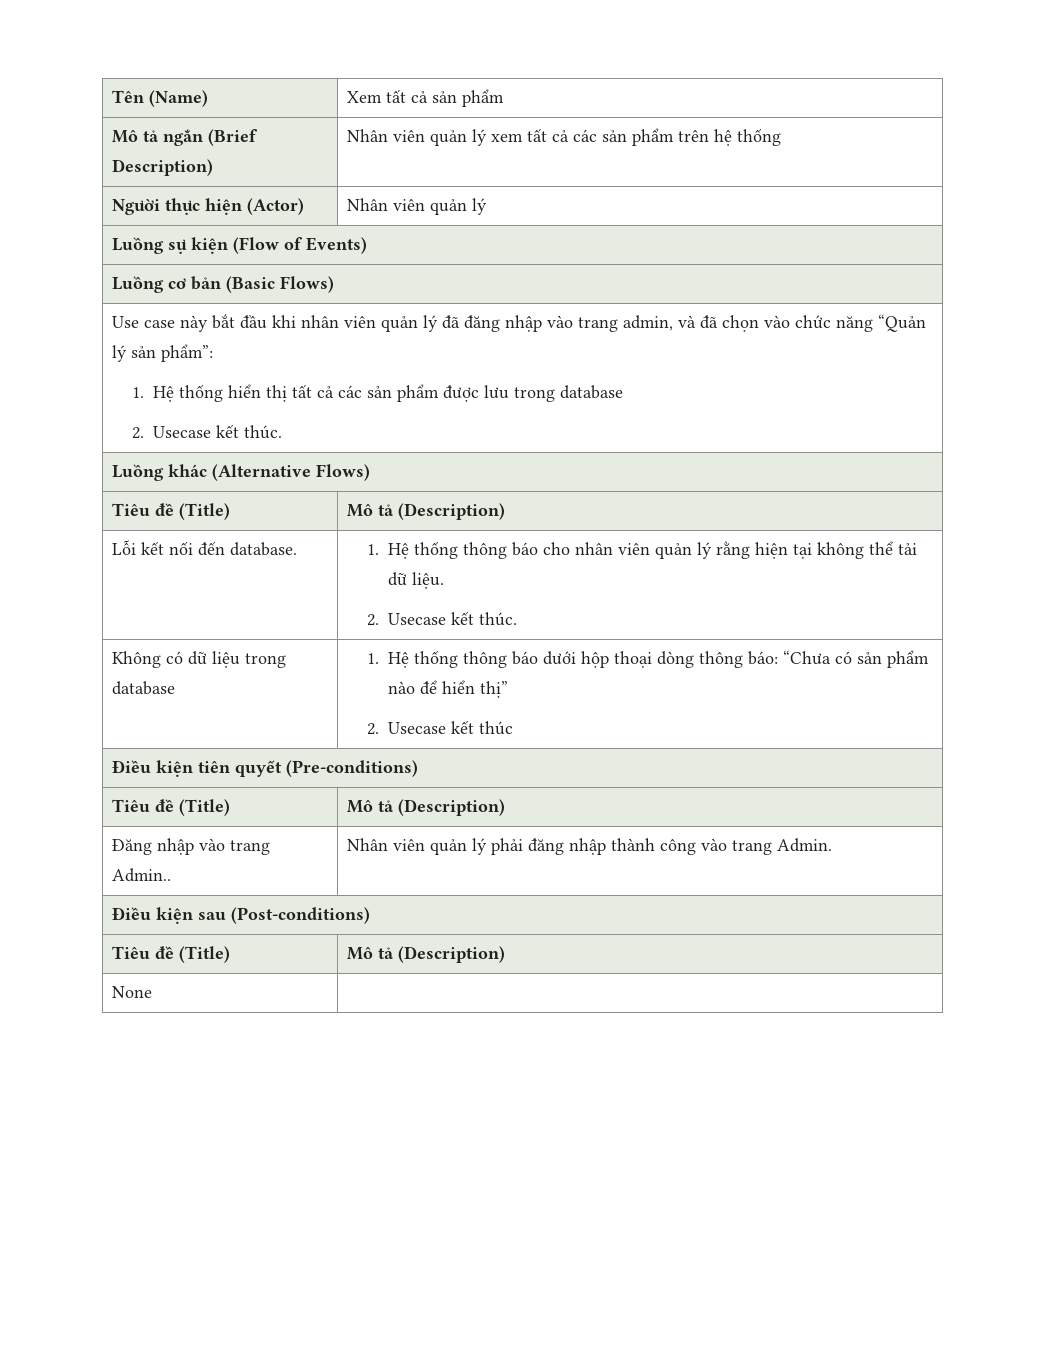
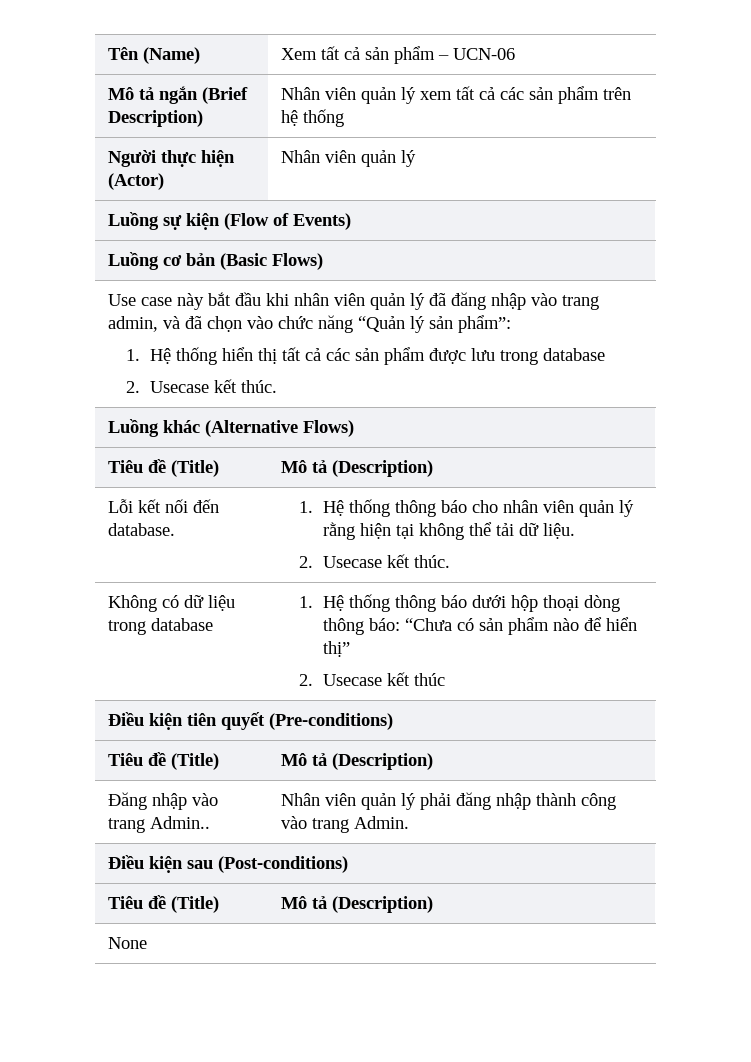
- Tên (Name) | Xem tất cả sản phẩm
+ Tên (Name) | Xem tất cả sản phẩm – UCN-06

